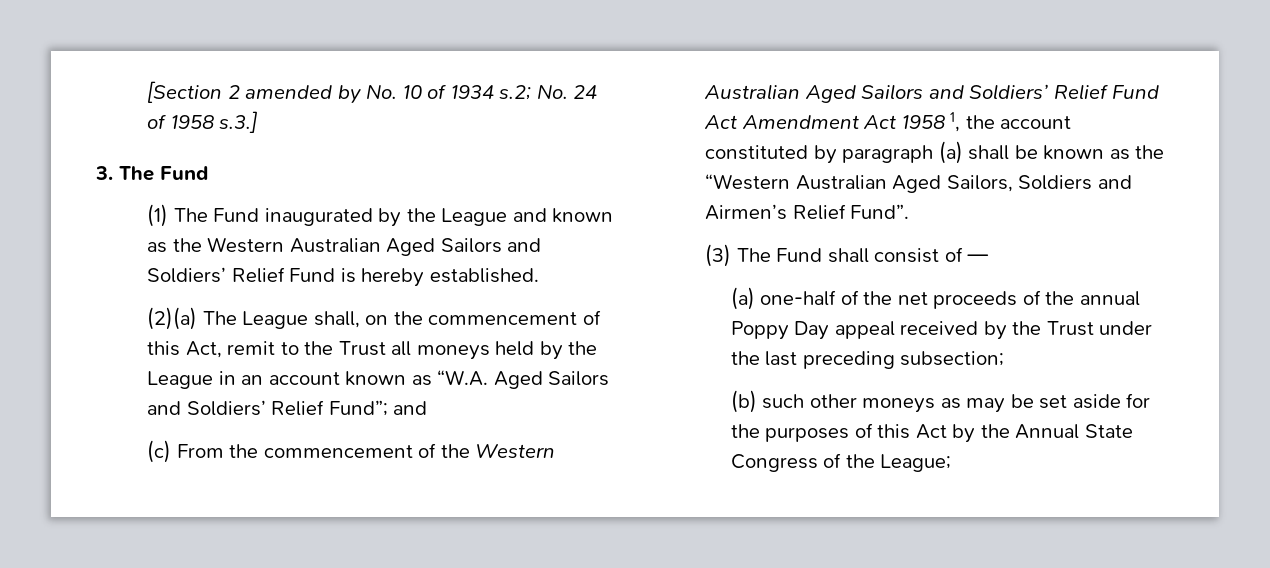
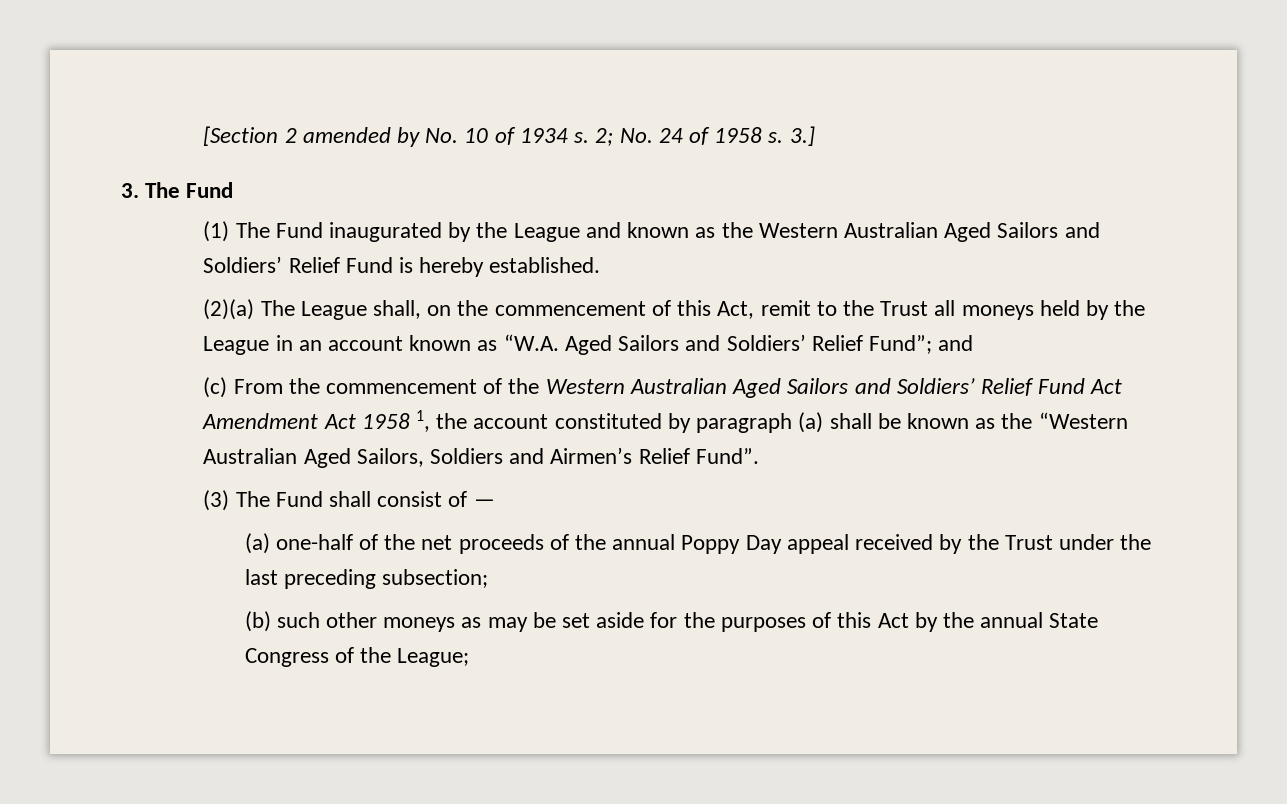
- [Section 2 amended by No. 10 of 1934 s.2; No. 24 of 1958 s.3.]
+ [Section 2 amended by No. 10 of 1934 s. 2; No. 24 of 1958 s. 3.]
- (b) such other moneys as may be set aside for the purposes of this Act by the Annual State Congress of the League;
+ (b) such other moneys as may be set aside for the purposes of this Act by the annual State Congress of the League;

